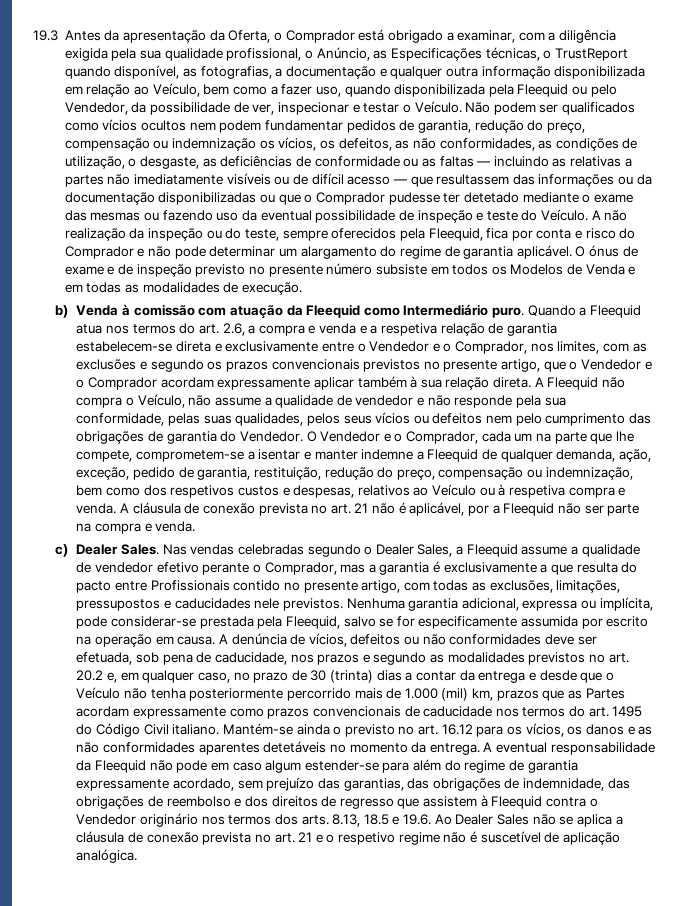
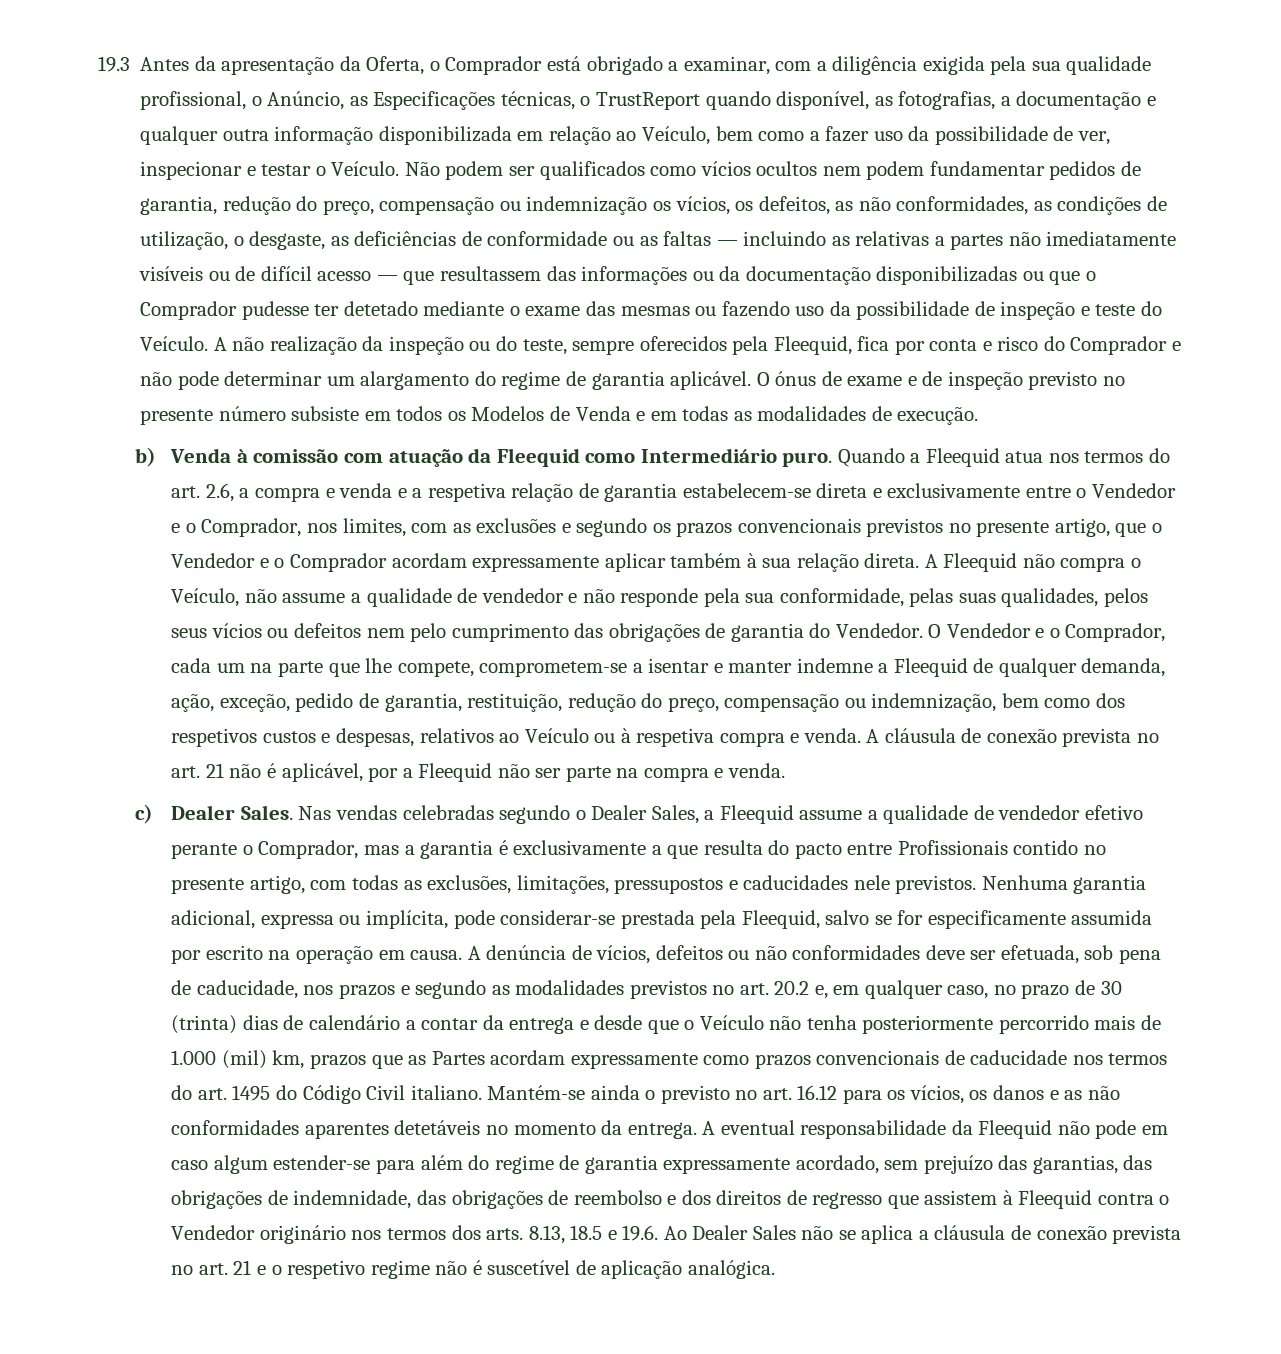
- 19.3 Antes da apresentação da Oferta, o Comprador está obrigado a examinar, com a diligência exigida pela sua qualidade profissional, o Anúncio, as Especificações técnicas, o TrustReport quando disponível, as fotografias, a documentação e qualquer outra informação disponibilizada em relação ao Veículo, bem como a fazer uso, quando disponibilizada pela Fleequid ou pelo Vendedor, da possibilidade de ver, inspecionar e testar o Veículo.
+ 19.3 Antes da apresentação da Oferta, o Comprador está obrigado a examinar, com a diligência exigida pela sua qualidade profissional, o Anúncio, as Especificações técnicas, o TrustReport quando disponível, as fotografias, a documentação e qualquer outra informação disponibilizada em relação ao Veículo, bem como a fazer uso da possibilidade de ver, inspecionar e testar o Veículo.
- Não podem ser qualificados como vícios ocultos nem podem fundamentar pedidos de garantia, redução do preço, compensação ou indemnização os vícios, os defeitos, as não conformidades, as condições de utilização, o desgaste, as deficiências de conformidade ou as faltas — incluindo as relativas a partes não imediatamente visíveis ou de difícil acesso — que resultassem das informações ou da documentação disponibilizadas ou que o Comprador pudesse ter detetado mediante o exame das mesmas ou fazendo uso da eventual possibilidade de inspeção e teste do Veículo.
+ Não podem ser qualificados como vícios ocultos nem podem fundamentar pedidos de garantia, redução do preço, compensação ou indemnização os vícios, os defeitos, as não conformidades, as condições de utilização, o desgaste, as deficiências de conformidade ou as faltas — incluindo as relativas a partes não imediatamente visíveis ou de difícil acesso — que resultassem das informações ou da documentação disponibilizadas ou que o Comprador pudesse ter detetado mediante o exame das mesmas ou fazendo uso da possibilidade de inspeção e teste do Veículo.
- A denúncia de vícios, defeitos ou não conformidades deve ser efetuada, sob pena de caducidade, nos prazos e segundo as modalidades previstos no art. 20.2 e, em qualquer caso, no prazo de 30 (trinta) dias a contar da entrega e desde que o Veículo não tenha posteriormente percorrido mais de 1.000 (mil) km, prazos que as Partes acordam expressamente como prazos convencionais de caducidade nos termos do art. 1495 do Código Civil italiano.
+ A denúncia de vícios, defeitos ou não conformidades deve ser efetuada, sob pena de caducidade, nos prazos e segundo as modalidades previstos no art. 20.2 e, em qualquer caso, no prazo de 30 (trinta) dias de calendário a contar da entrega e desde que o Veículo não tenha posteriormente percorrido mais de 1.000 (mil) km, prazos que as Partes acordam expressamente como prazos convencionais de caducidade nos termos do art. 1495 do Código Civil italiano.

